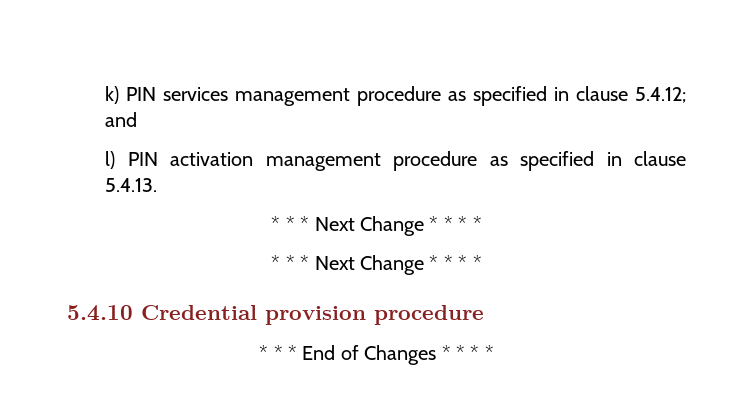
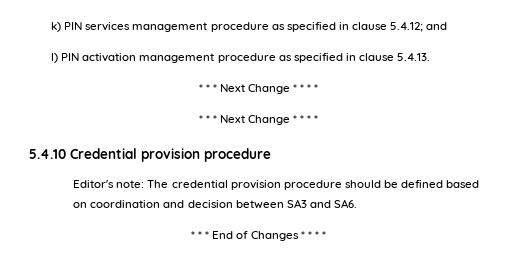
+ Editor's note: The credential provision procedure should be defined based on coordination and decision between SA3 and SA6.

